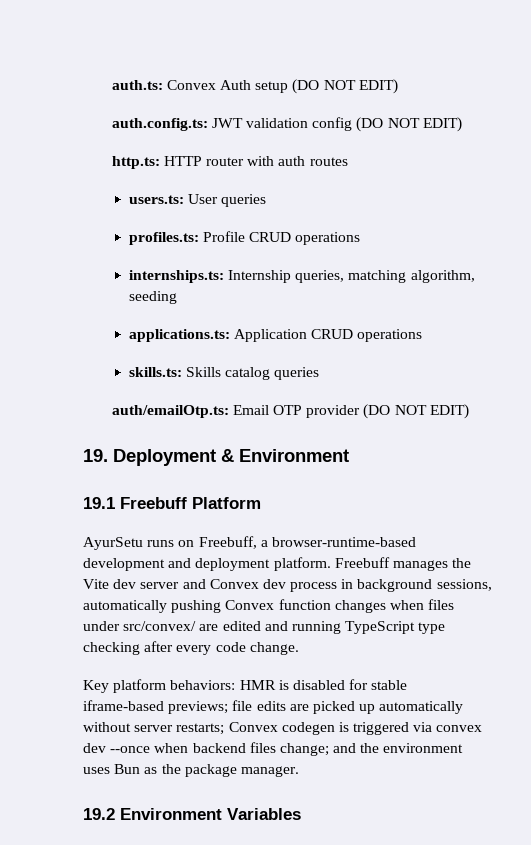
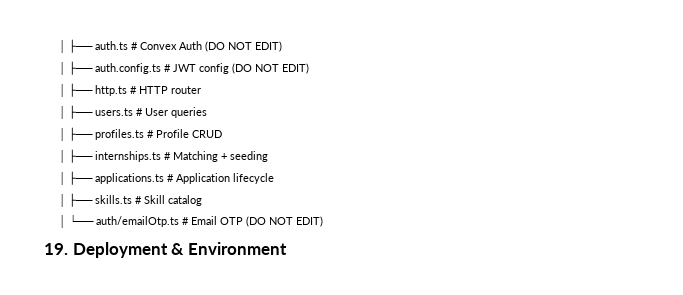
- auth.ts: Convex Auth setup (DO NOT EDIT)
- auth.config.ts: JWT validation config (DO NOT EDIT)
+ │ ├── auth.ts # Convex Auth (DO NOT EDIT)
+ │ ├── auth.config.ts # JWT config (DO NOT EDIT)
- http.ts: HTTP router with auth routes
- users.ts: User queries
- profiles.ts: Profile CRUD operations
- internships.ts: Internship queries, matching algorithm, seeding
- applications.ts: Application CRUD operations
- skills.ts: Skills catalog queries
- auth/emailOtp.ts: Email OTP provider (DO NOT EDIT)
+ │ ├── http.ts # HTTP router
+ │ ├── users.ts # User queries
+ │ ├── profiles.ts # Profile CRUD
+ │ ├── internships.ts # Matching + seeding
+ │ ├── applications.ts # Application lifecycle
+ │ ├── skills.ts # Skill catalog
+ │ └── auth/emailOtp.ts # Email OTP (DO NOT EDIT)
- 19.1 Freebuff Platform
- AyurSetu runs on Freebuff, a browser-runtime-based development and deployment platform. Freebuff manages the Vite dev server and Convex dev process in background sessions, automatically pushing Convex function changes when files under src/convex/ are edited and running TypeScript type checking after every code change.
- Key platform behaviors: HMR is disabled for stable iframe-based previews; file edits are picked up automatically without server restarts; Convex codegen is triggered via convex dev --once when backend files change; and the environment uses Bun as the package manager.
- 19.2 Environment Variables

